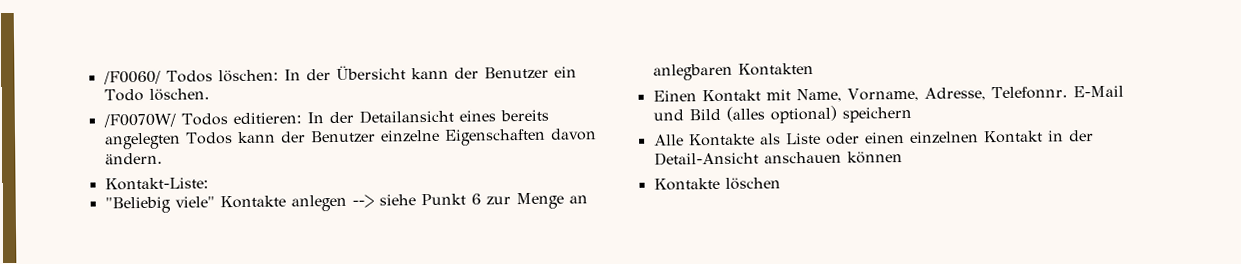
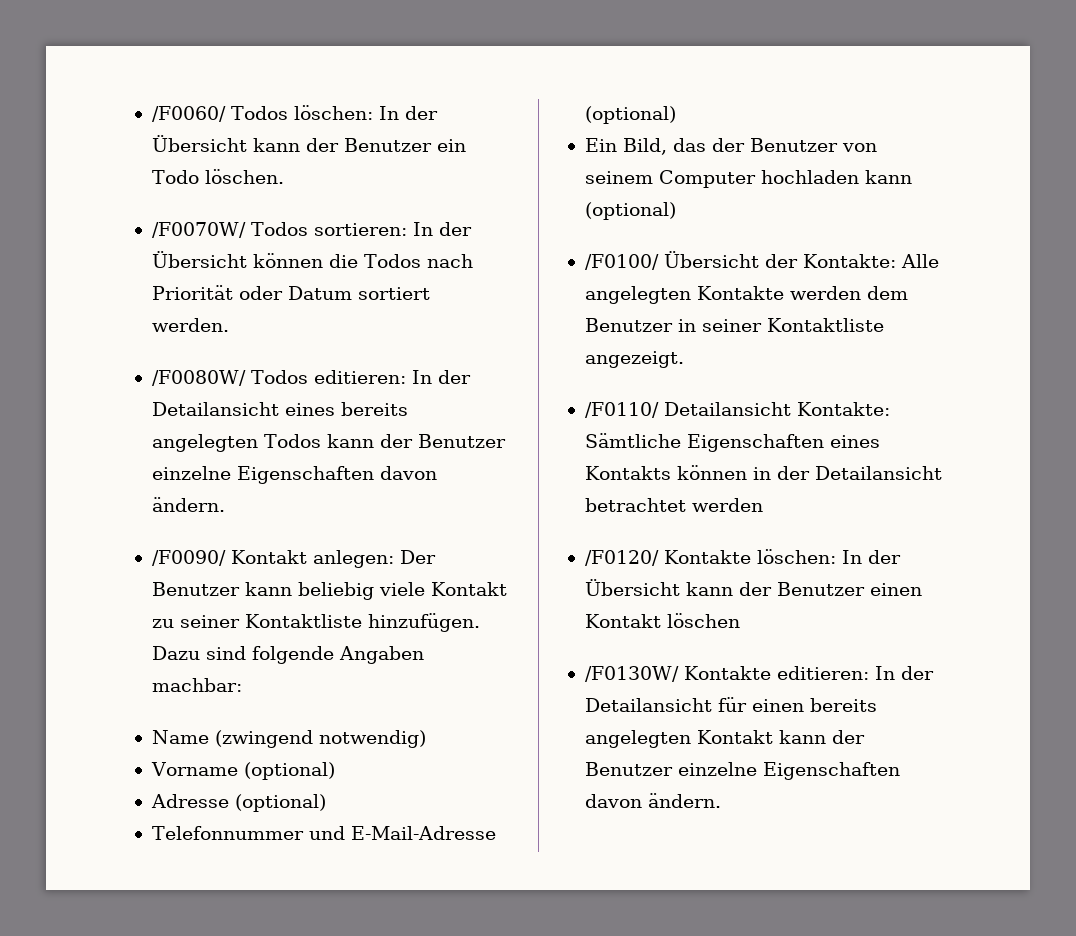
- /F0070W/ Todos editieren: In der Detailansicht eines bereits angelegten Todos kann der Benutzer einzelne Eigenschaften davon ändern.
+ /F0070W/ Todos sortieren: In der Übersicht können die Todos nach Priorität oder Datum sortiert werden.
+ /F0080W/ Todos editieren: In der Detailansicht eines bereits angelegten Todos kann der Benutzer einzelne Eigenschaften davon ändern.
- Kontakt-Liste:
- "Beliebig viele" Kontakte anlegen --> siehe Punkt 6 zur Menge an anlegbaren Kontakten
- Einen Kontakt mit Name, Vorname, Adresse, Telefonnr. E-Mail und Bild (alles optional) speichern
- Alle Kontakte als Liste oder einen einzelnen Kontakt in der Detail-Ansicht anschauen können
- Kontakte löschen
+ /F0090/ Kontakt anlegen: Der Benutzer kann beliebig viele Kontakt zu seiner Kontaktliste hinzufügen. Dazu sind folgende Angaben machbar:
+ Name (zwingend notwendig)
+ Vorname (optional)
+ Adresse (optional)
+ Telefonnummer und E-Mail-Adresse (optional)
+ Ein Bild, das der Benutzer von seinem Computer hochladen kann (optional)
+ /F0100/ Übersicht der Kontakte: Alle angelegten Kontakte werden dem Benutzer in seiner Kontaktliste angezeigt.
+ /F0110/ Detailansicht Kontakte: Sämtliche Eigenschaften eines Kontakts können in der Detailansicht betrachtet werden
+ /F0120/ Kontakte löschen: In der Übersicht kann der Benutzer einen Kontakt löschen
+ /F0130W/ Kontakte editieren: In der Detailansicht für einen bereits angelegten Kontakt kann der Benutzer einzelne Eigenschaften davon ändern.

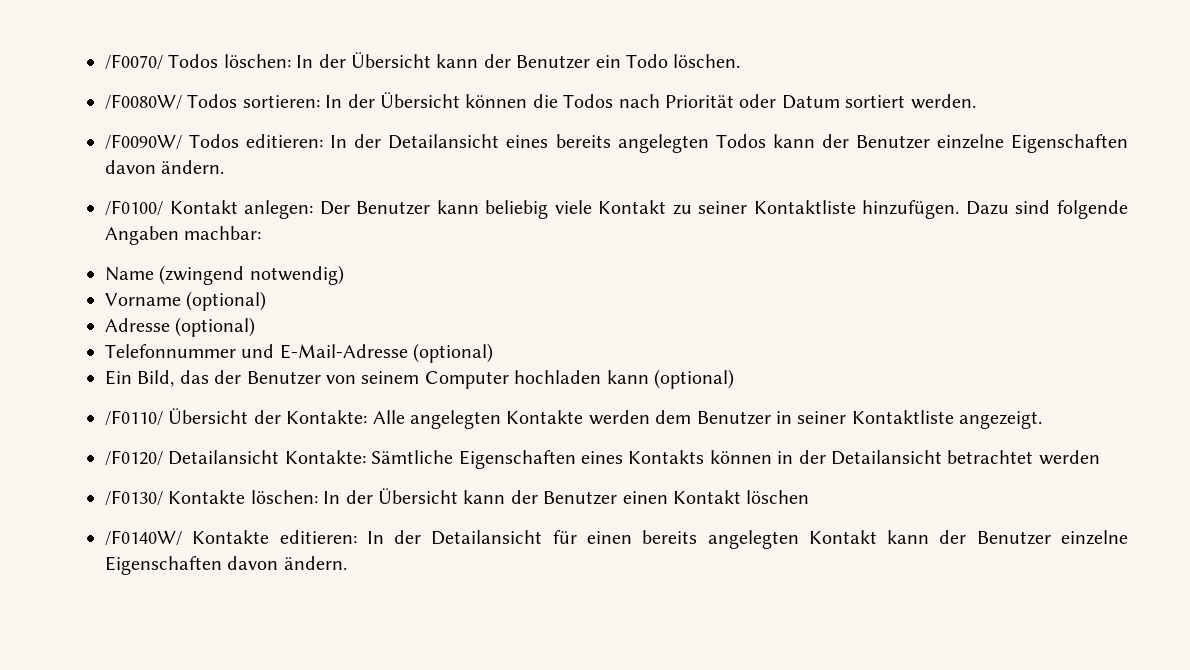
- /F0060/ Todos löschen: In der Übersicht kann der Benutzer ein Todo löschen.
+ /F0070/ Todos löschen: In der Übersicht kann der Benutzer ein Todo löschen.
- /F0070W/ Todos sortieren: In der Übersicht können die Todos nach Priorität oder Datum sortiert werden.
+ /F0080W/ Todos sortieren: In der Übersicht können die Todos nach Priorität oder Datum sortiert werden.
- /F0080W/ Todos editieren: In der Detailansicht eines bereits angelegten Todos kann der Benutzer einzelne Eigenschaften davon ändern.
+ /F0090W/ Todos editieren: In der Detailansicht eines bereits angelegten Todos kann der Benutzer einzelne Eigenschaften davon ändern.
- /F0090/ Kontakt anlegen: Der Benutzer kann beliebig viele Kontakt zu seiner Kontaktliste hinzufügen.
+ /F0100/ Kontakt anlegen: Der Benutzer kann beliebig viele Kontakt zu seiner Kontaktliste hinzufügen.
- /F0100/ Übersicht der Kontakte: Alle angelegten Kontakte werden dem Benutzer in seiner Kontaktliste angezeigt.
+ /F0110/ Übersicht der Kontakte: Alle angelegten Kontakte werden dem Benutzer in seiner Kontaktliste angezeigt.
- /F0110/ Detailansicht Kontakte: Sämtliche Eigenschaften eines Kontakts können in der Detailansicht betrachtet werden
+ /F0120/ Detailansicht Kontakte: Sämtliche Eigenschaften eines Kontakts können in der Detailansicht betrachtet werden
- /F0120/ Kontakte löschen: In der Übersicht kann der Benutzer einen Kontakt löschen
+ /F0130/ Kontakte löschen: In der Übersicht kann der Benutzer einen Kontakt löschen
- /F0130W/ Kontakte editieren: In der Detailansicht für einen bereits angelegten Kontakt kann der Benutzer einzelne Eigenschaften davon ändern.
+ /F0140W/ Kontakte editieren: In der Detailansicht für einen bereits angelegten Kontakt kann der Benutzer einzelne Eigenschaften davon ändern.

